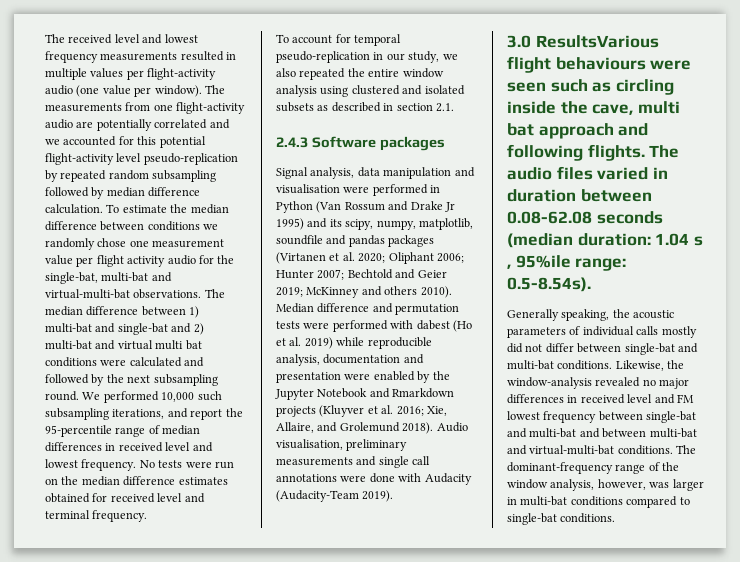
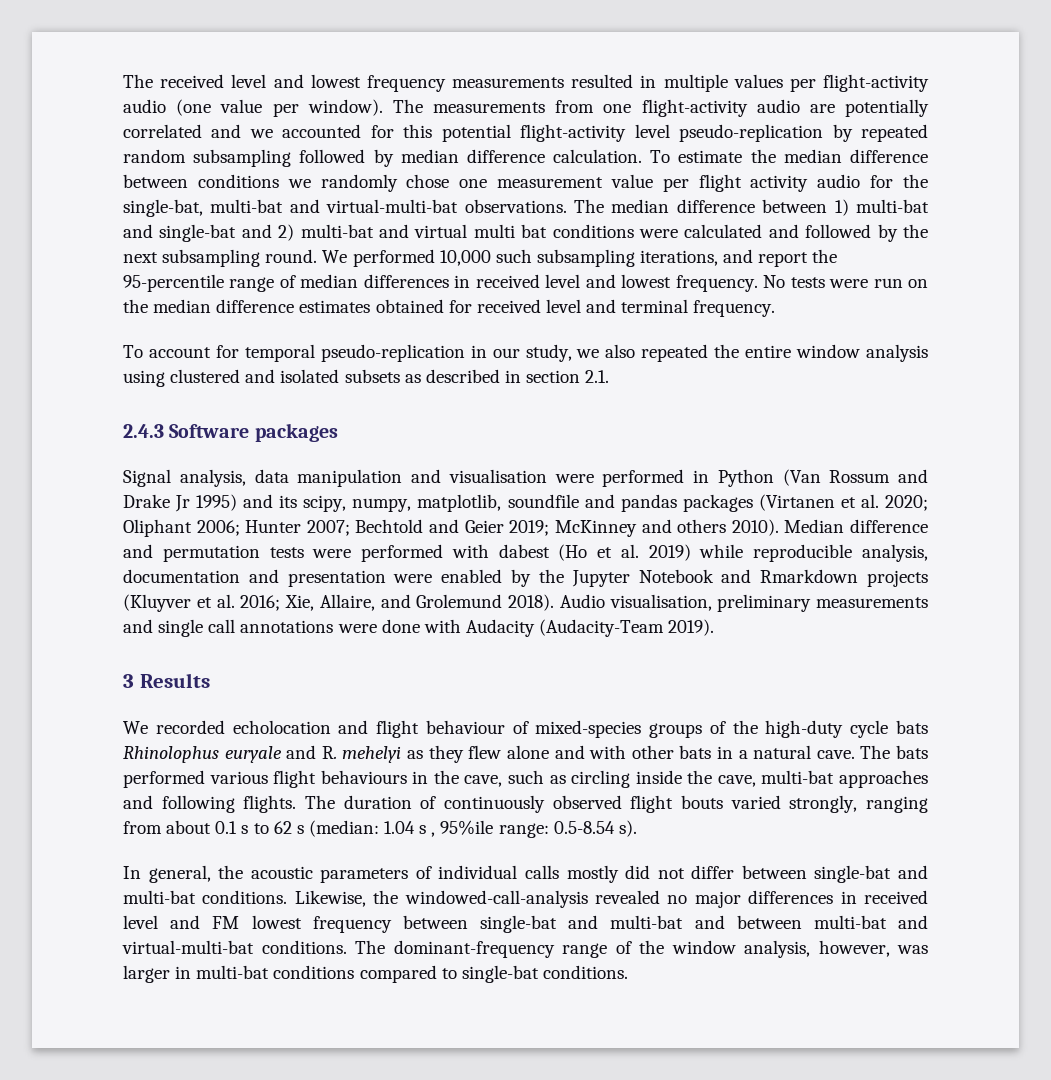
- 3.0 ResultsVarious flight behaviours were seen such as circling inside the cave, multi bat approach and following flights.
+ 3 Results
+ We recorded echolocation and flight behaviour of mixed-species groups of the high-duty cycle bats Rhinolophus euryale and R. mehelyi as they flew alone and with other bats in a natural cave. The bats performed various flight behaviours in the cave, such as circling inside the cave, multi-bat approaches and following flights.
- The audio files varied in duration between 0.08-62.08 seconds (median duration: 1.04 s , 95%ile range: 0.5-8.54s).
- Generally speaking, the acoustic parameters of individual calls mostly did not differ between single-bat and multi-bat conditions.
+ The duration of continuously observed flight bouts varied strongly, ranging from about 0.1 s to 62 s (median: 1.04 s , 95%ile range: 0.5-8.54 s).
+ In general, the acoustic parameters of individual calls mostly did not differ between single-bat and multi-bat conditions.
- Likewise, the window-analysis revealed no major differences in received level and FM lowest frequency between single-bat and multi-bat and between multi-bat and virtual-multi-bat conditions.
+ Likewise, the windowed-call-analysis revealed no major differences in received level and FM lowest frequency between single-bat and multi-bat and between multi-bat and virtual-multi-bat conditions.

